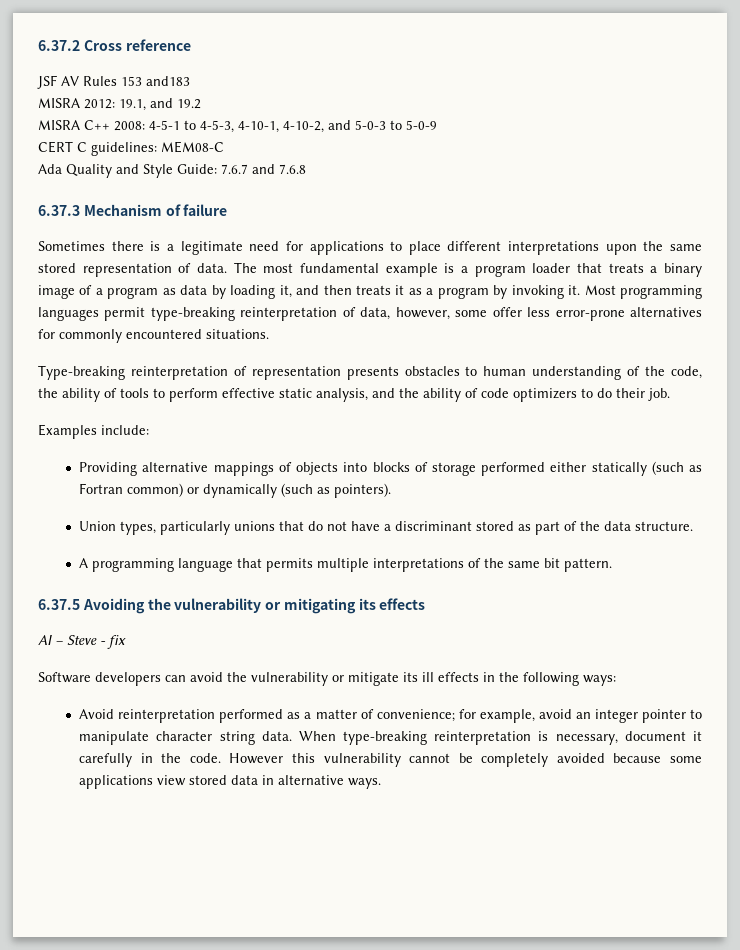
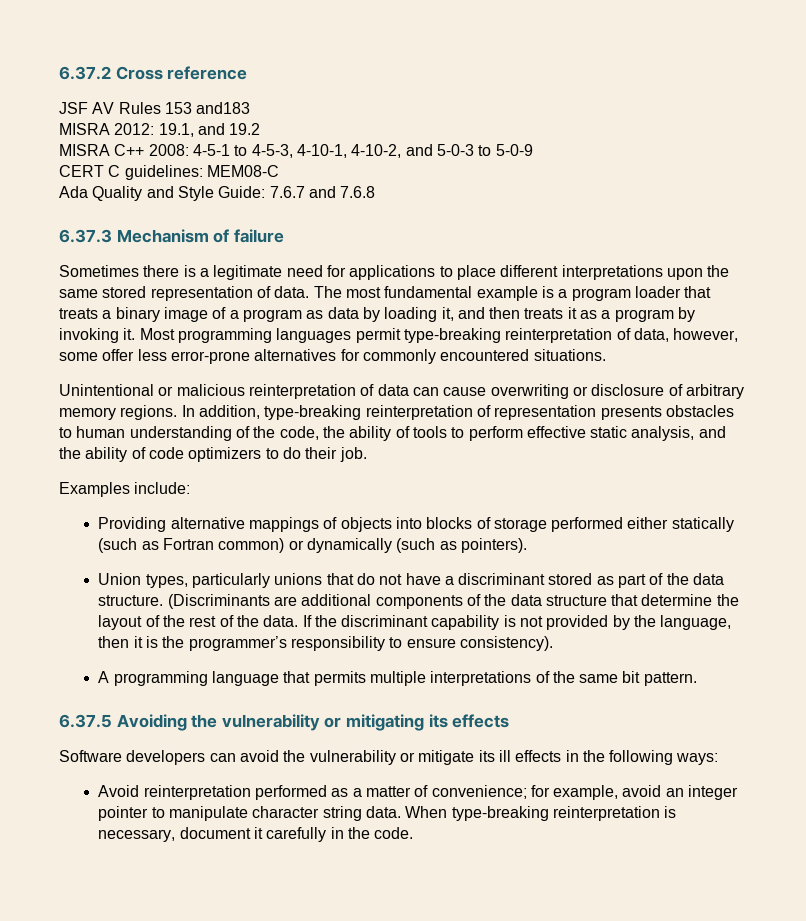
- Type-breaking reinterpretation of representation presents obstacles to human understanding of the code, the ability of tools to perform effective static analysis, and the ability of code optimizers to do their job.
+ Unintentional or malicious reinterpretation of data can cause overwriting or disclosure of arbitrary memory regions. In addition, type-breaking reinterpretation of representation presents obstacles to human understanding of the code, the ability of tools to perform effective static analysis, and the ability of code optimizers to do their job.
+ (Discriminants are additional components of the data structure that determine the layout of the rest of the data. If the discriminant capability is not provided by the language, then it is the programmer’s responsibility to ensure consistency).
- AI – Steve - fix
- However this vulnerability cannot be completely avoided because some applications view stored data in alternative ways.

